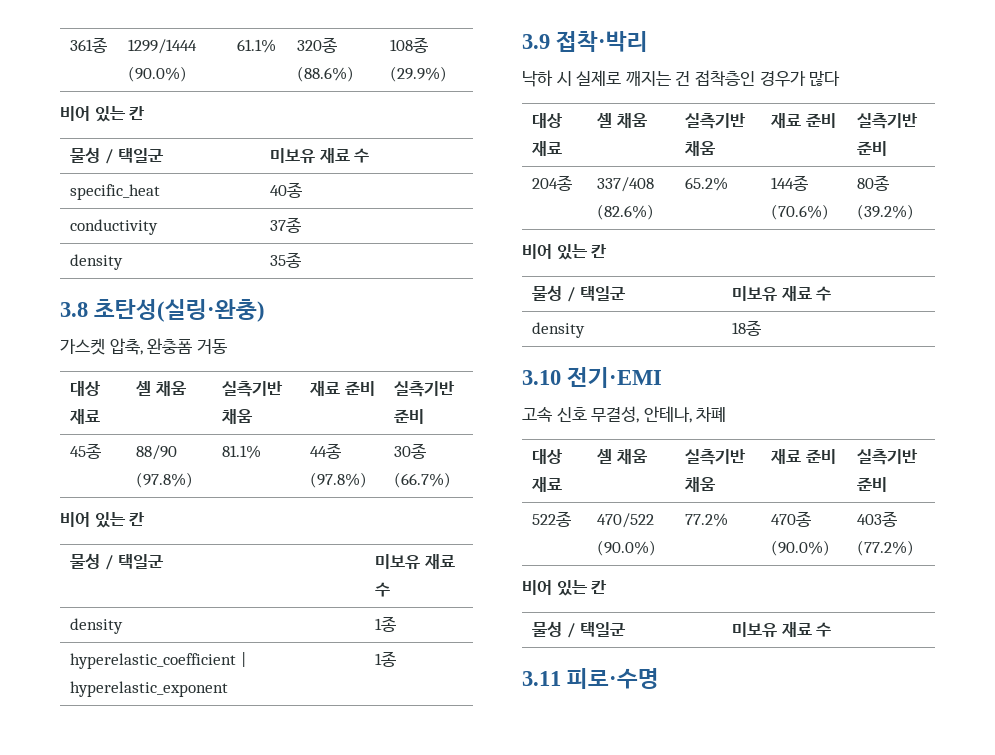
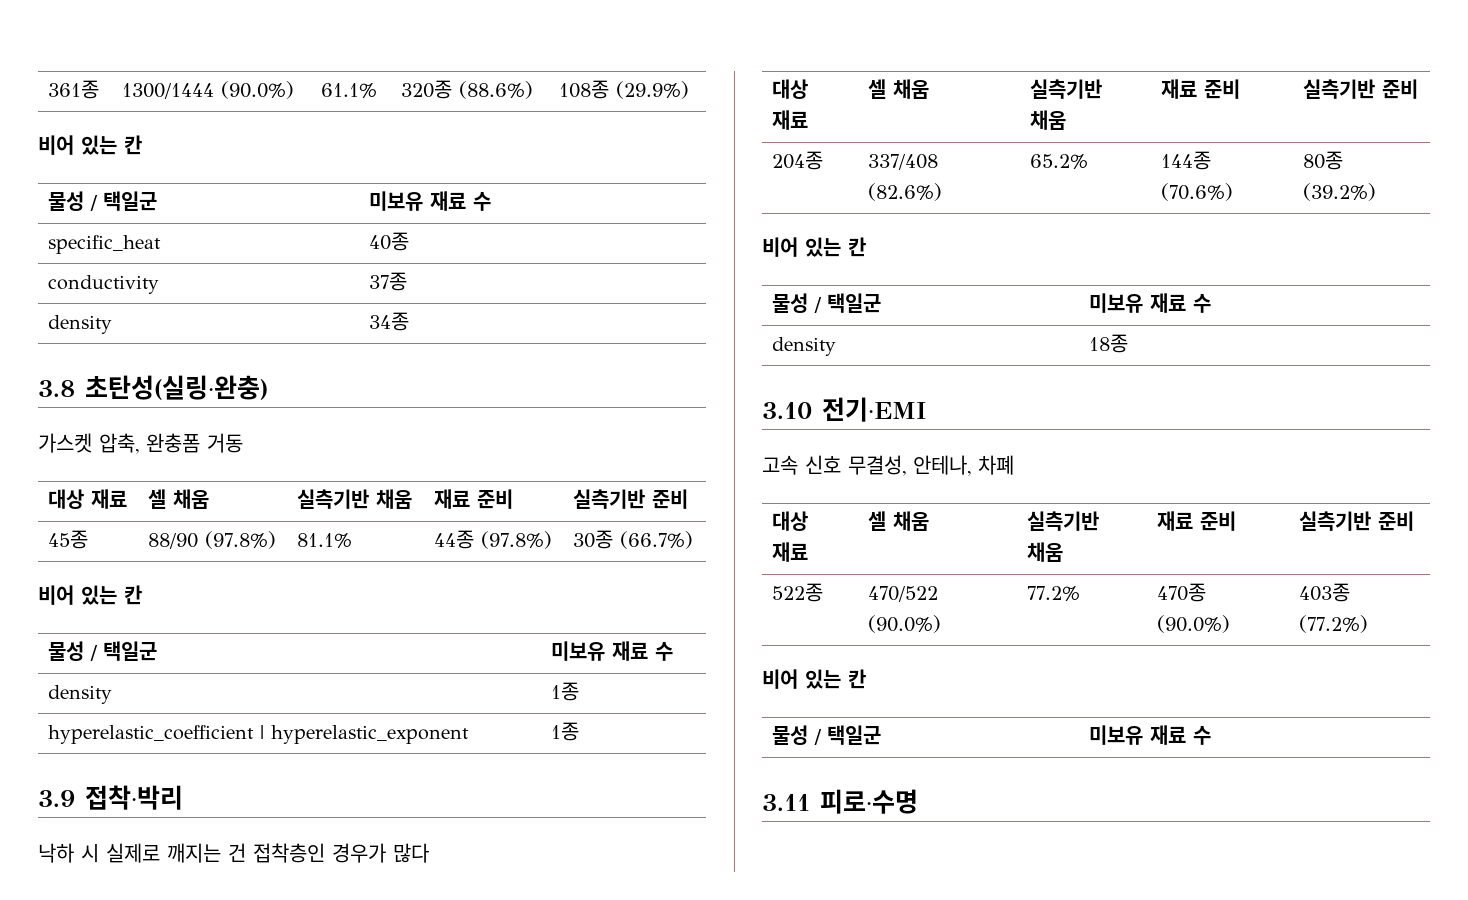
- 361종 | 1299/1444 (90.0%) | 61.1% | 320종 (88.6%) | 108종 (29.9%)
+ 361종 | 1300/1444 (90.0%) | 61.1% | 320종 (88.6%) | 108종 (29.9%)
- density | 35종
+ density | 34종

